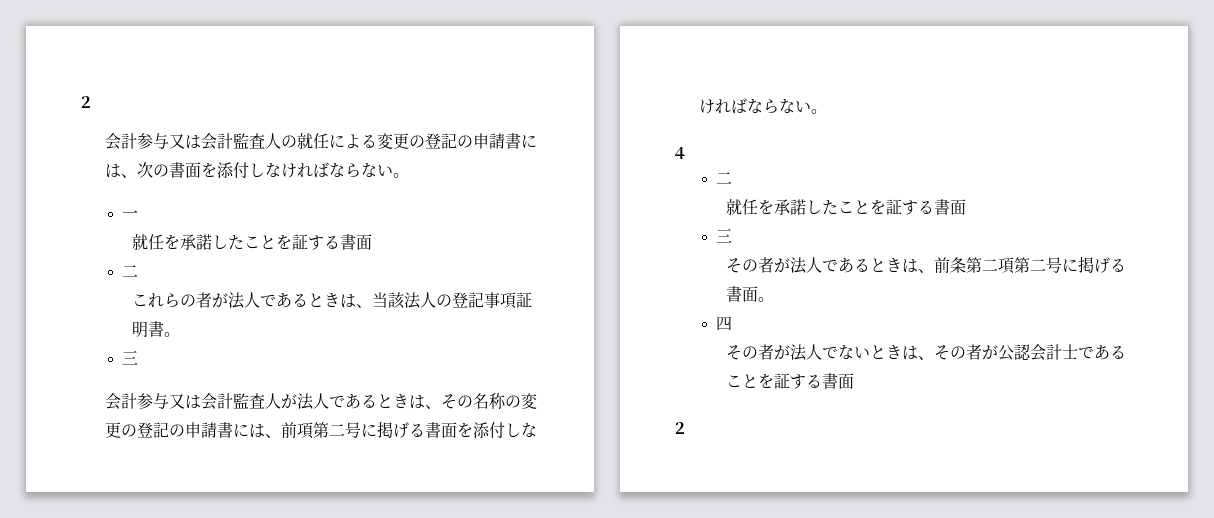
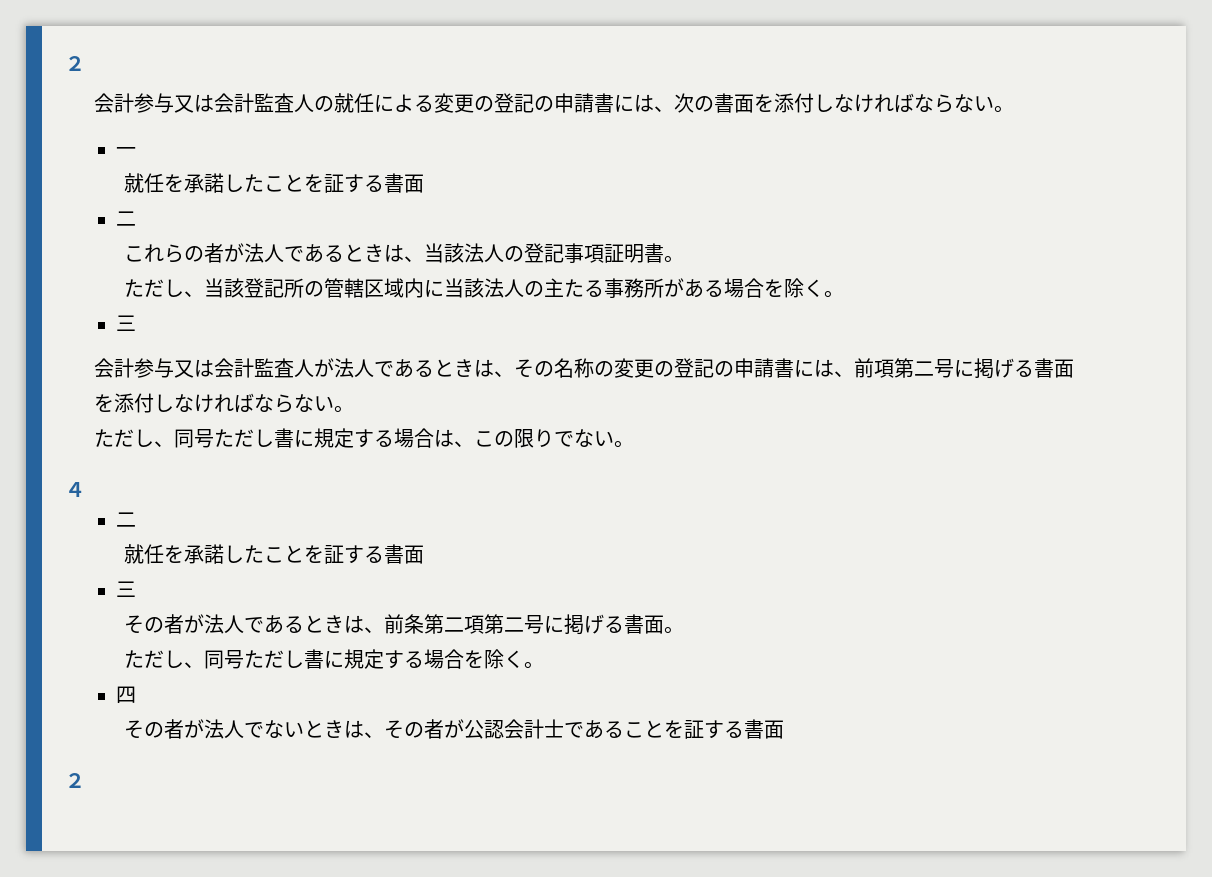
+ ただし、当該登記所の管轄区域内に当該法人の主たる事務所がある場合を除く。
+ ただし、同号ただし書に規定する場合は、この限りでない。
+ ただし、同号ただし書に規定する場合を除く。

